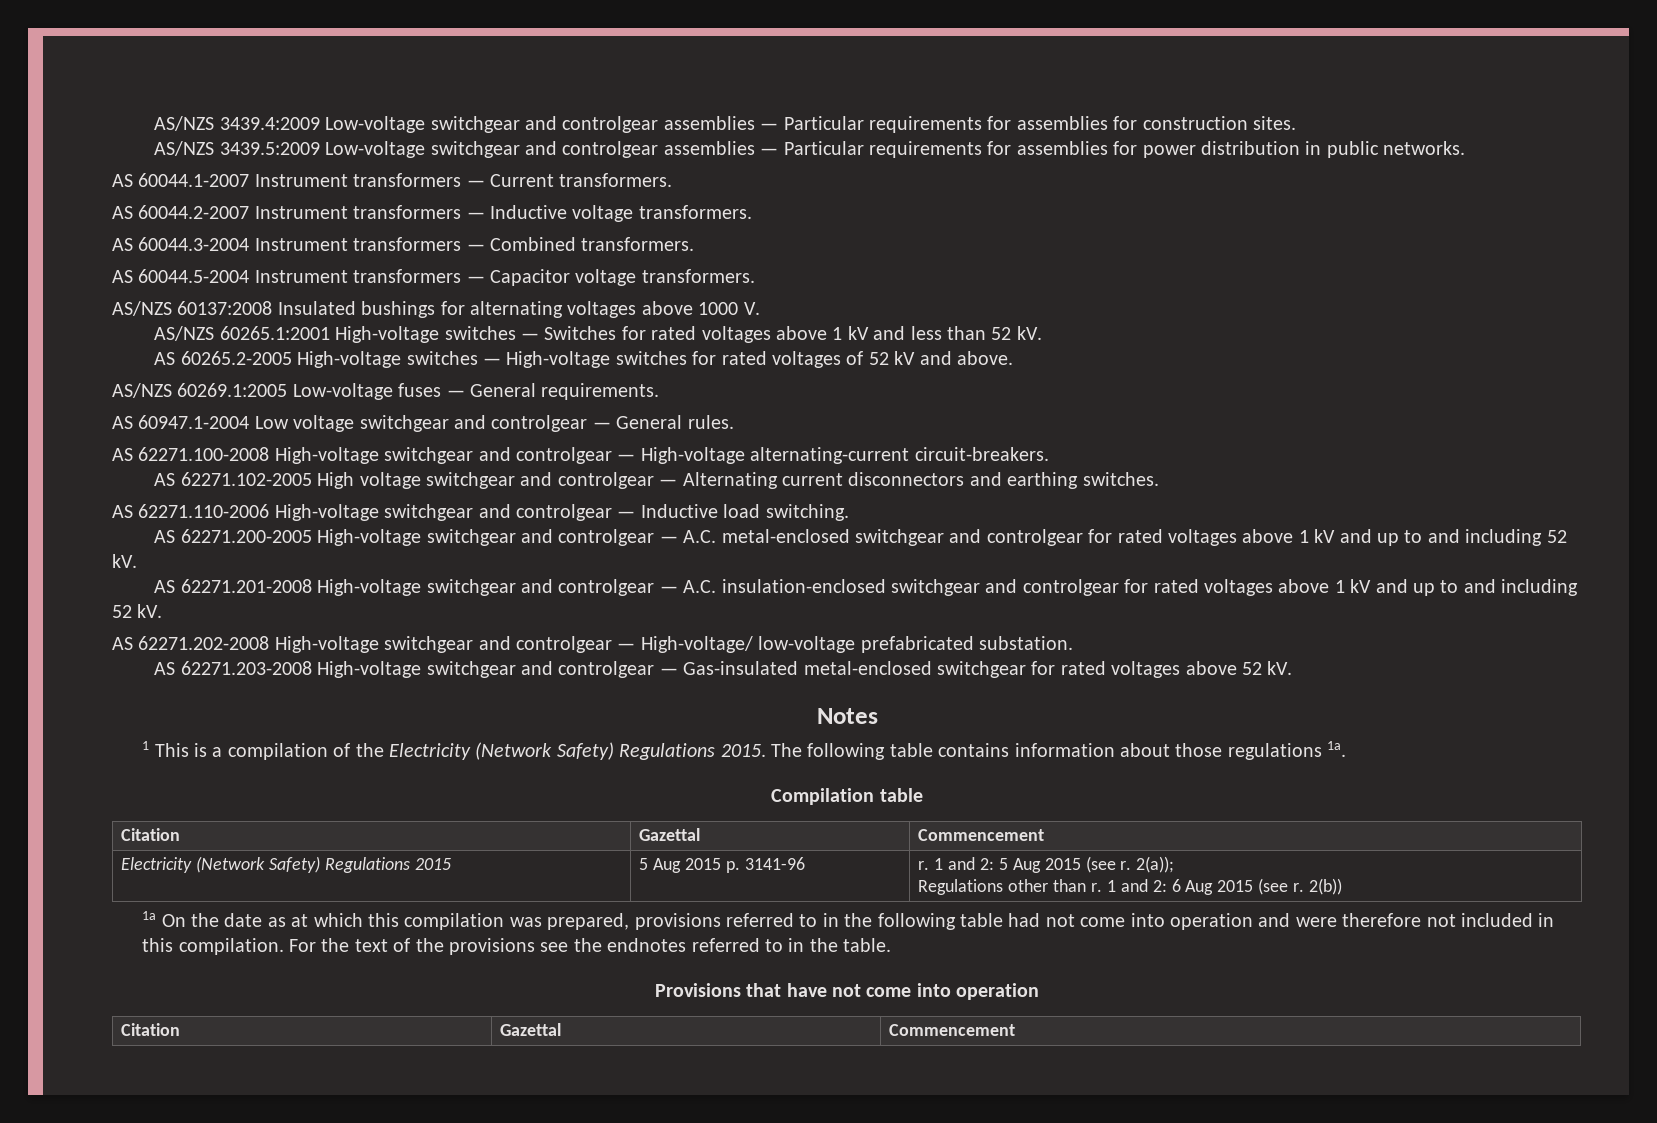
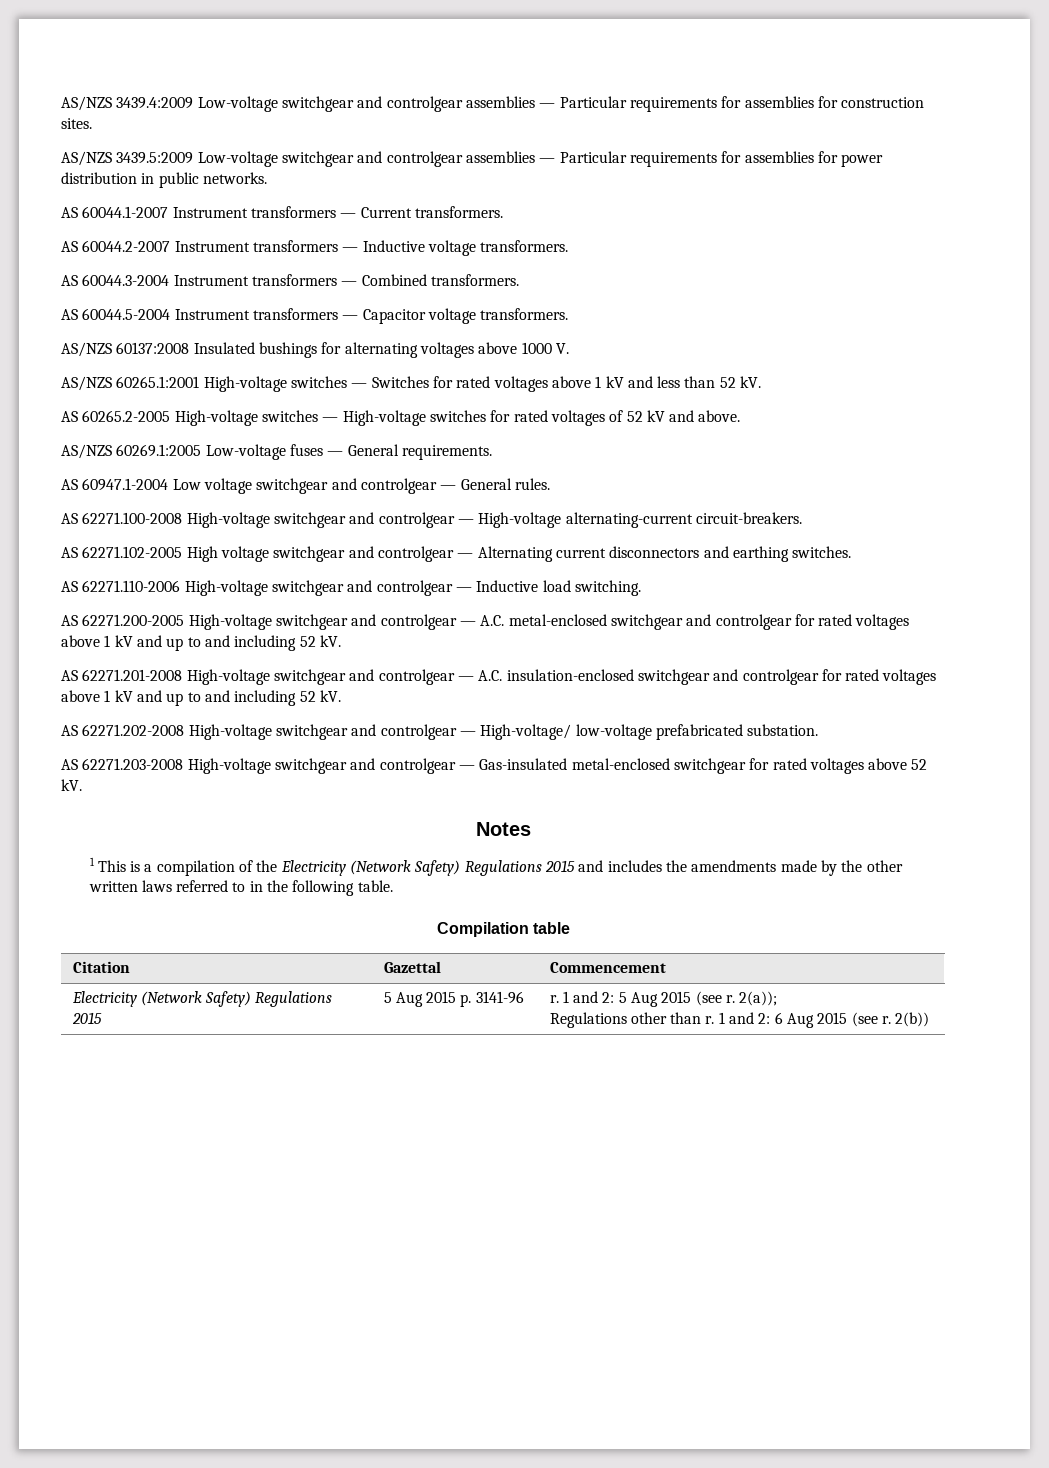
- 1 This is a compilation of the Electricity (Network Safety) Regulations 2015. The following table contains information about those regulations 1a.
+ 1 This is a compilation of the Electricity (Network Safety) Regulations 2015 and includes the amendments made by the other written laws referred to in the following table.
- 1a On the date as at which this compilation was prepared, provisions referred to in the following table had not come into operation and were therefore not included in this compilation. For the text of the provisions see the endnotes referred to in the table.
- Provisions that have not come into operation
- Citation | Gazettal | Commencement

